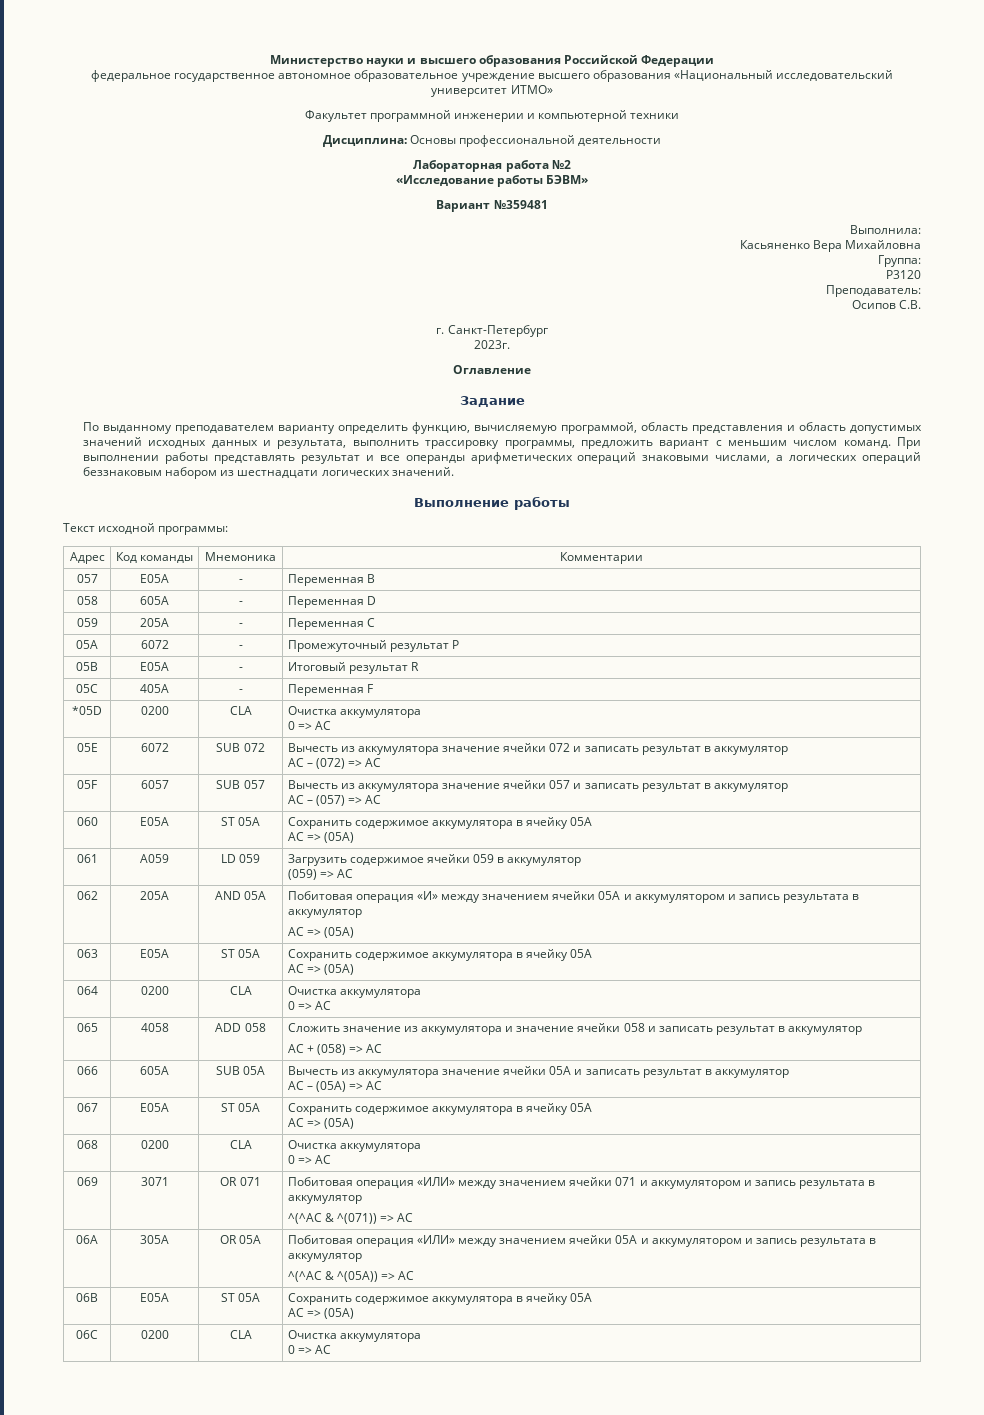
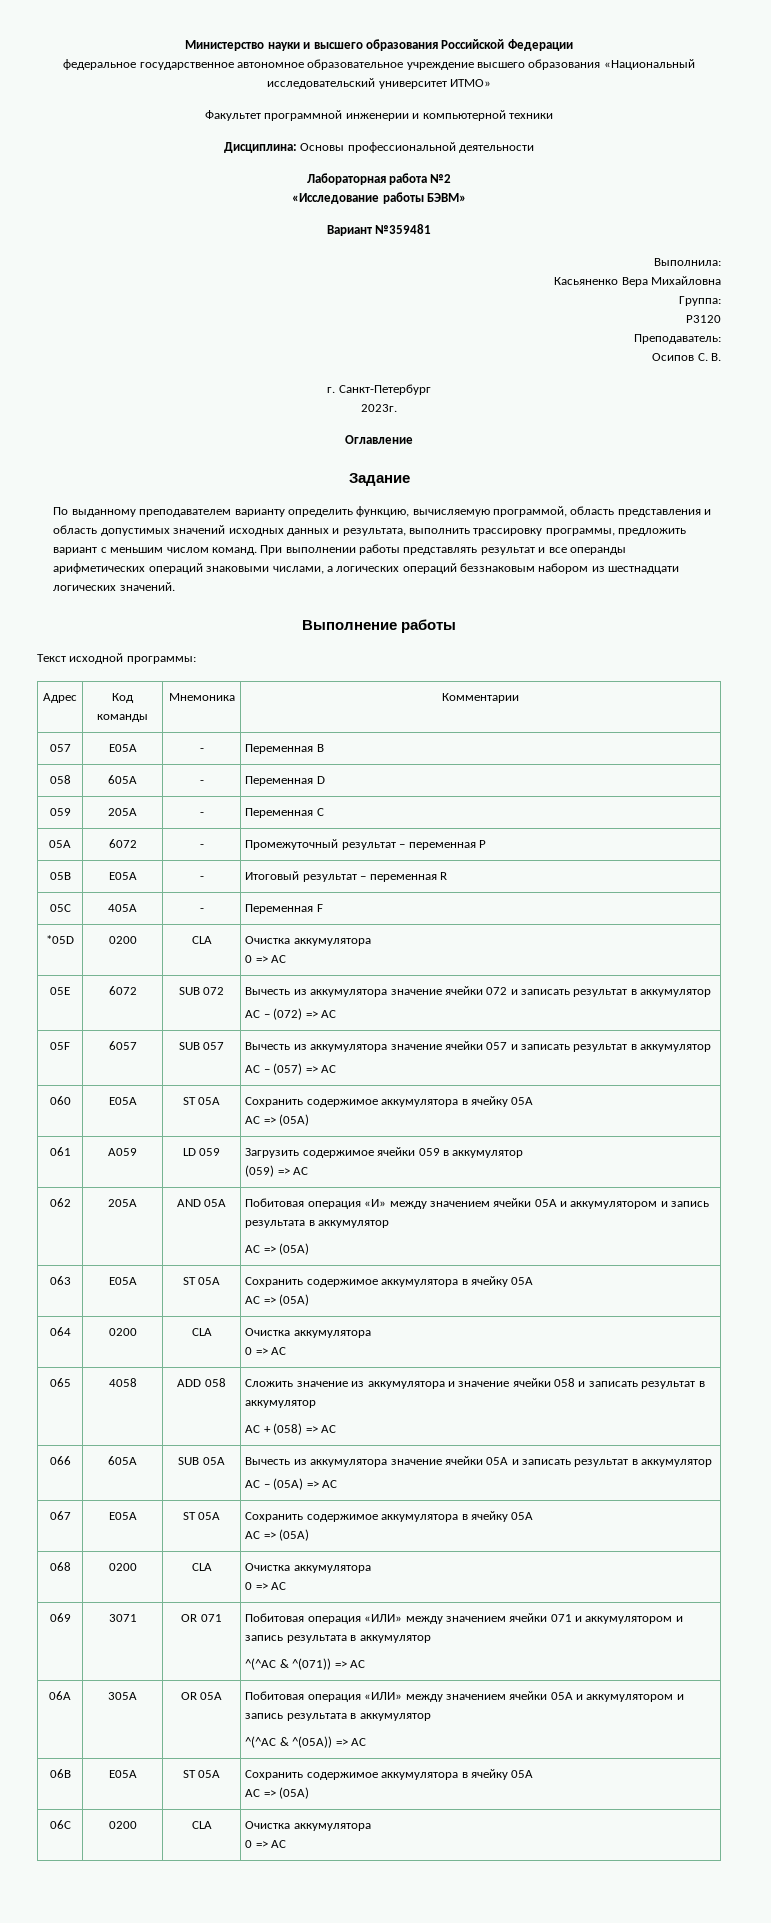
- Осипов С.В.
+ Осипов С. В.
- 05A | 6072 | - | Промежуточный результат P
+ 05A | 6072 | - | Промежуточный результат – переменная P
- 05B | E05A | - | Итоговый результат R
+ 05B | E05A | - | Итоговый результат – переменная R

